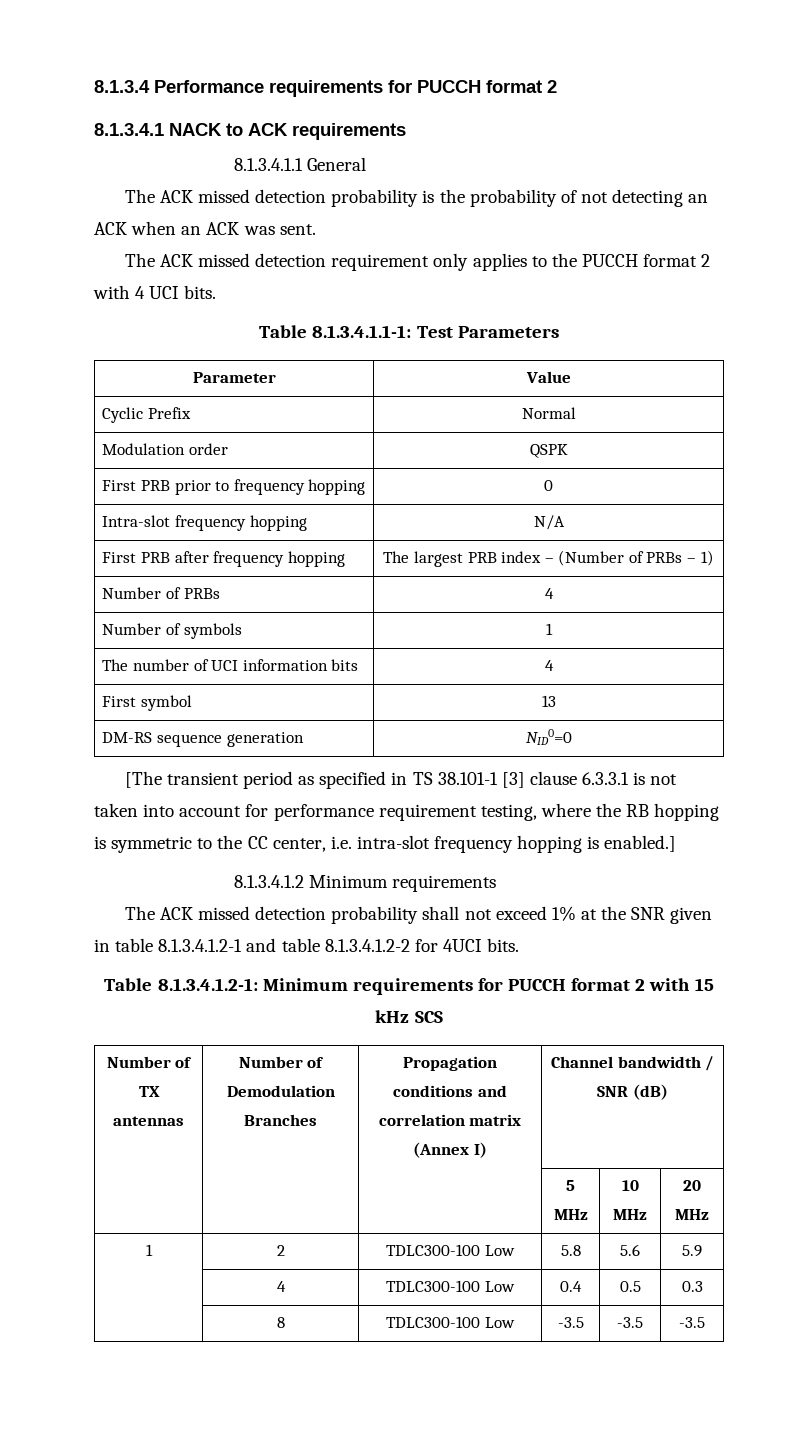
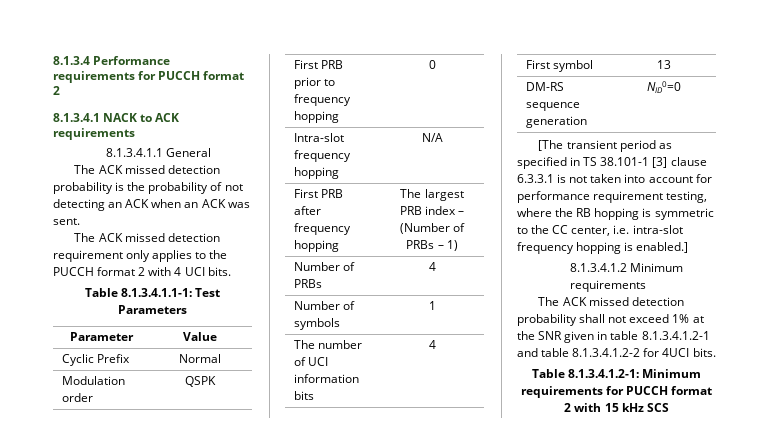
- Number of TX antennas | Number of Demodulation Branches | Propagation conditions and correlation matrix (Annex I) | Channel bandwidth / SNR (dB)
- | | | 5 MHz | 10 MHz | 20 MHz
- 1 | 2 | TDLC300-100 Low | 5.8 | 5.6 | 5.9
- | 4 | TDLC300-100 Low | 0.4 | 0.5 | 0.3
- | 8 | TDLC300-100 Low | -3.5 | -3.5 | -3.5

